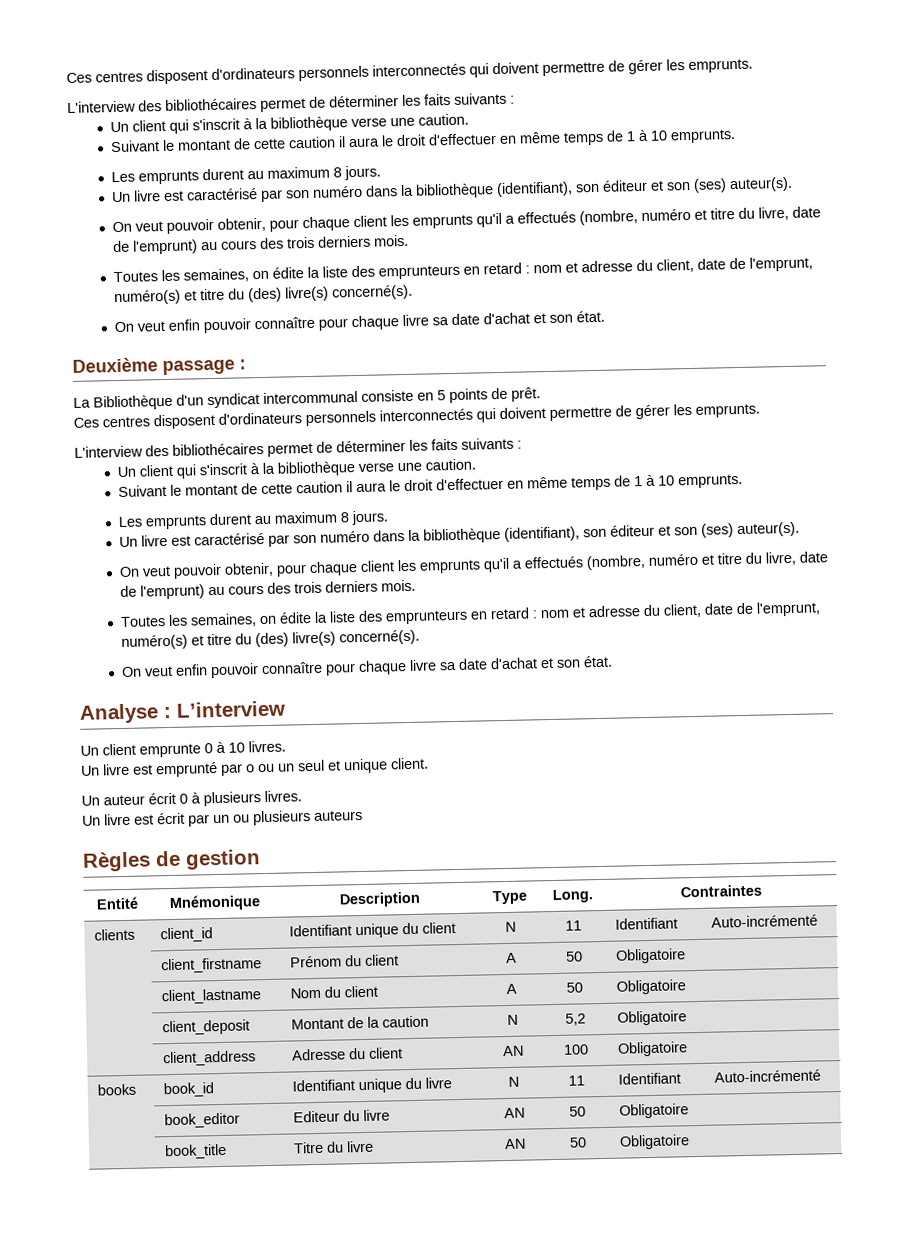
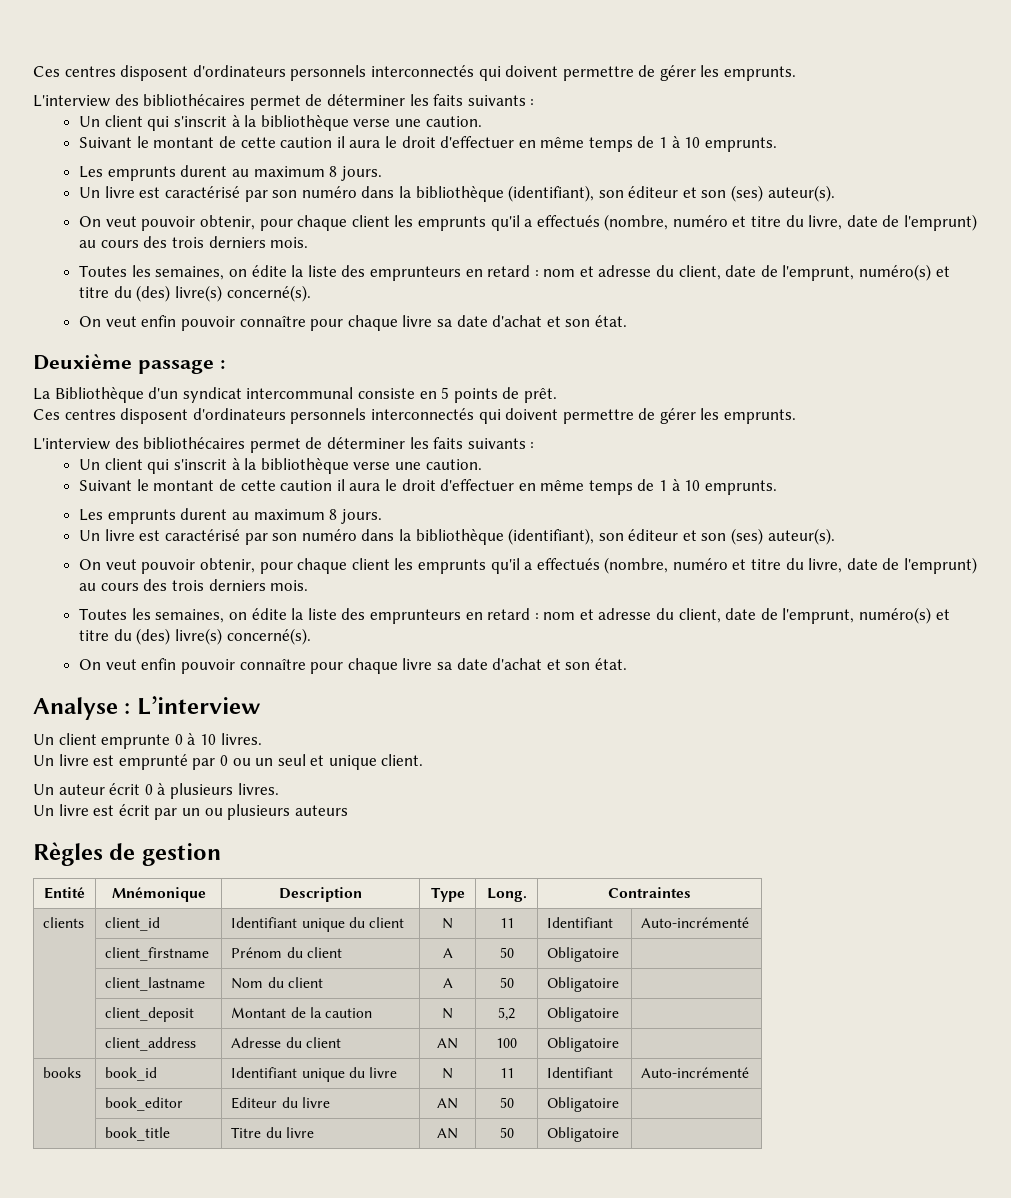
- Un livre est emprunté par o ou un seul et unique client.
+ Un livre est emprunté par 0 ou un seul et unique client.

